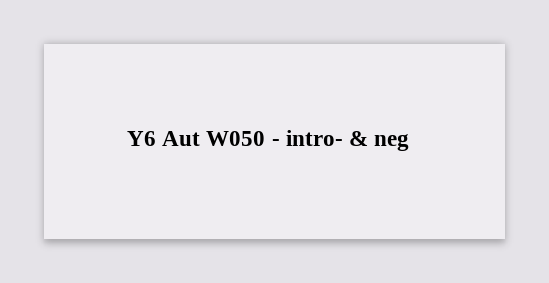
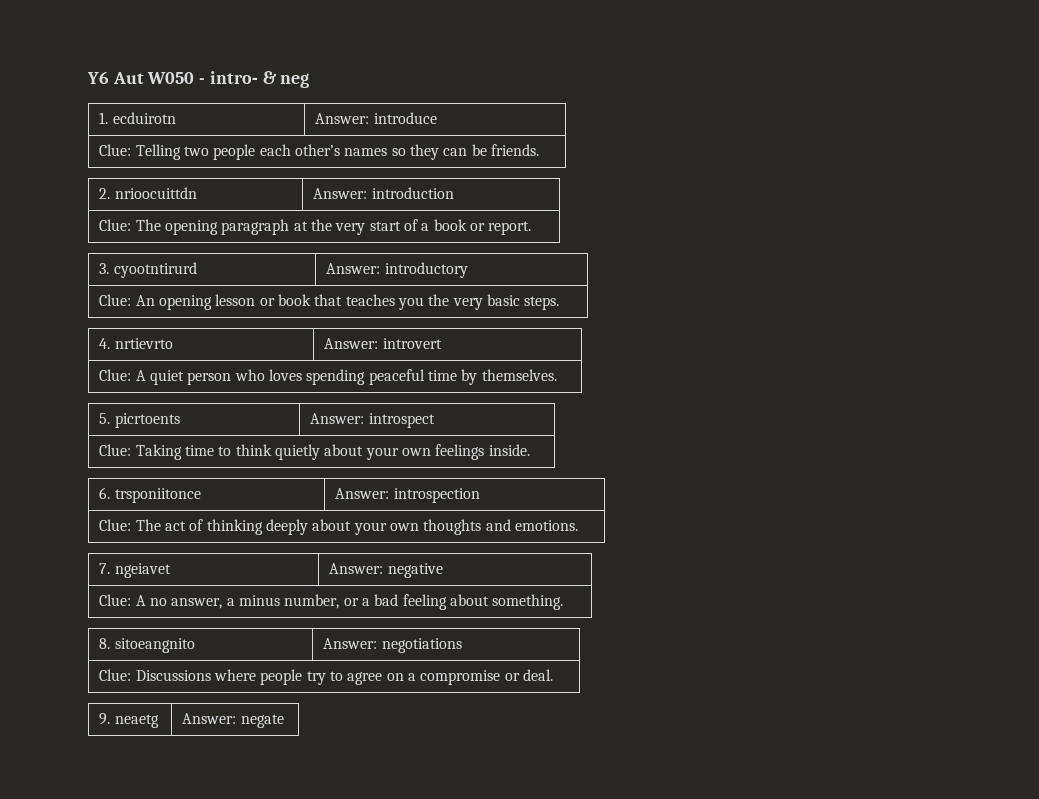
+ 1. ecduirotn | Answer: introduce
+ Clue: Telling two people each other’s names so they can be friends.
+ 2. nrioocuittdn | Answer: introduction
+ Clue: The opening paragraph at the very start of a book or report.
+ 3. cyootntirurd | Answer: introductory
+ Clue: An opening lesson or book that teaches you the very basic steps.
+ 4. nrtievrto | Answer: introvert
+ Clue: A quiet person who loves spending peaceful time by themselves.
+ 5. picrtoents | Answer: introspect
+ Clue: Taking time to think quietly about your own feelings inside.
+ 6. trsponiitonce | Answer: introspection
+ Clue: The act of thinking deeply about your own thoughts and emotions.
+ 7. ngeiavet | Answer: negative
+ Clue: A no answer, a minus number, or a bad feeling about something.
+ 8. sitoeangnito | Answer: negotiations
+ Clue: Discussions where people try to agree on a compromise or deal.
+ 9. neaetg | Answer: negate

